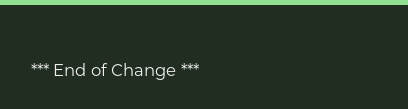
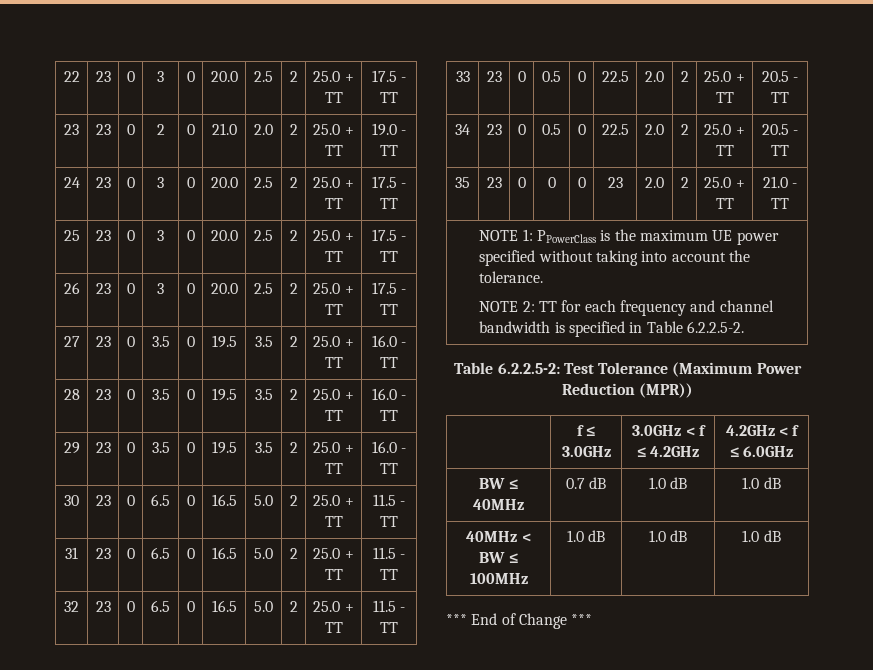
+ 22 | 23 | 0 | 3 | 0 | 20.0 | 2.5 | 2 | 25.0 + TT | 17.5 - TT
+ 23 | 23 | 0 | 2 | 0 | 21.0 | 2.0 | 2 | 25.0 + TT | 19.0 - TT
+ 24 | 23 | 0 | 3 | 0 | 20.0 | 2.5 | 2 | 25.0 + TT | 17.5 - TT
+ 25 | 23 | 0 | 3 | 0 | 20.0 | 2.5 | 2 | 25.0 + TT | 17.5 - TT
+ 26 | 23 | 0 | 3 | 0 | 20.0 | 2.5 | 2 | 25.0 + TT | 17.5 - TT
+ 27 | 23 | 0 | 3.5 | 0 | 19.5 | 3.5 | 2 | 25.0 + TT | 16.0 - TT
+ 28 | 23 | 0 | 3.5 | 0 | 19.5 | 3.5 | 2 | 25.0 + TT | 16.0 - TT
+ 29 | 23 | 0 | 3.5 | 0 | 19.5 | 3.5 | 2 | 25.0 + TT | 16.0 - TT
+ 30 | 23 | 0 | 6.5 | 0 | 16.5 | 5.0 | 2 | 25.0 + TT | 11.5 - TT
+ 31 | 23 | 0 | 6.5 | 0 | 16.5 | 5.0 | 2 | 25.0 + TT | 11.5 - TT
+ 32 | 23 | 0 | 6.5 | 0 | 16.5 | 5.0 | 2 | 25.0 + TT | 11.5 - TT
+ 33 | 23 | 0 | 0.5 | 0 | 22.5 | 2.0 | 2 | 25.0 + TT | 20.5 - TT
+ 34 | 23 | 0 | 0.5 | 0 | 22.5 | 2.0 | 2 | 25.0 + TT | 20.5 - TT
+ 35 | 23 | 0 | 0 | 0 | 23 | 2.0 | 2 | 25.0 + TT | 21.0 - TT
+ NOTE 1: PPowerClass is the maximum UE power specified without taking into account the tolerance.
+ NOTE 2: TT for each frequency and channel bandwidth is specified in Table 6.2.2.5-2.
+ Table 6.2.2.5-2: Test Tolerance (Maximum Power Reduction (MPR))
+ | f ≤ 3.0GHz | 3.0GHz < f ≤ 4.2GHz | 4.2GHz < f ≤ 6.0GHz
+ BW ≤ 40MHz | 0.7 dB | 1.0 dB | 1.0 dB
+ 40MHz < BW ≤ 100MHz | 1.0 dB | 1.0 dB | 1.0 dB

